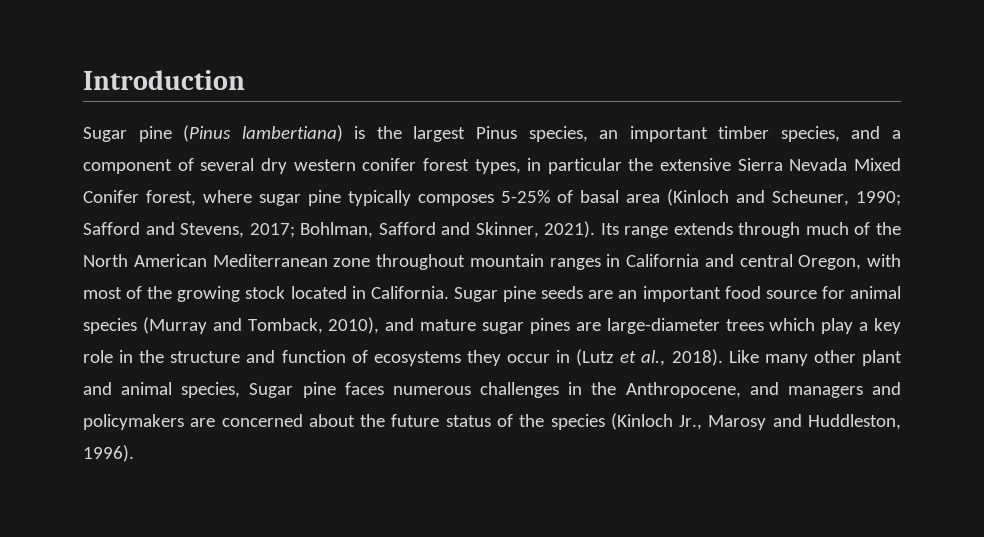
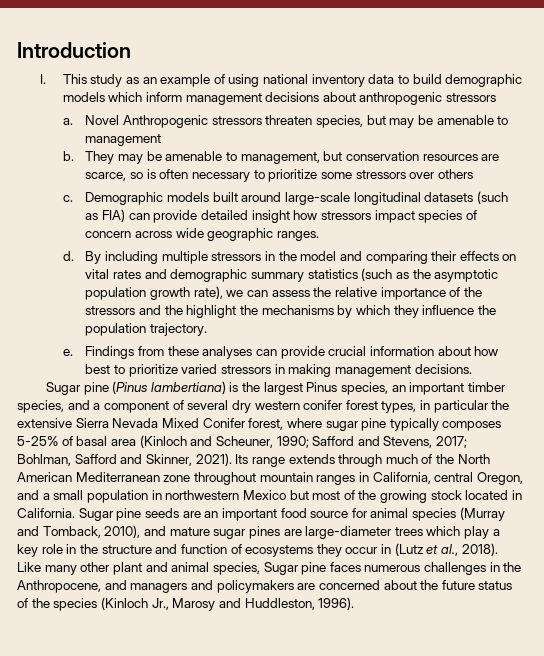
+ I. This study as an example of using national inventory data to build demographic models which inform management decisions about anthropogenic stressors
+ a. Novel Anthropogenic stressors threaten species, but may be amenable to management
+ b. They may be amenable to management, but conservation resources are scarce, so is often necessary to prioritize some stressors over others
+ c. Demographic models built around large-scale longitudinal datasets (such as FIA) can provide detailed insight how stressors impact species of concern across wide geographic ranges.
+ d. By including multiple stressors in the model and comparing their effects on vital rates and demographic summary statistics (such as the asymptotic population growth rate), we can assess the relative importance of the stressors and the highlight the mechanisms by which they influence the population trajectory.
+ e. Findings from these analyses can provide crucial information about how best to prioritize varied stressors in making management decisions.
- Its range extends through much of the North American Mediterranean zone throughout mountain ranges in California and central Oregon, with most of the growing stock located in California.
+ Its range extends through much of the North American Mediterranean zone throughout mountain ranges in California, central Oregon, and a small population in northwestern Mexico but most of the growing stock located in California.

